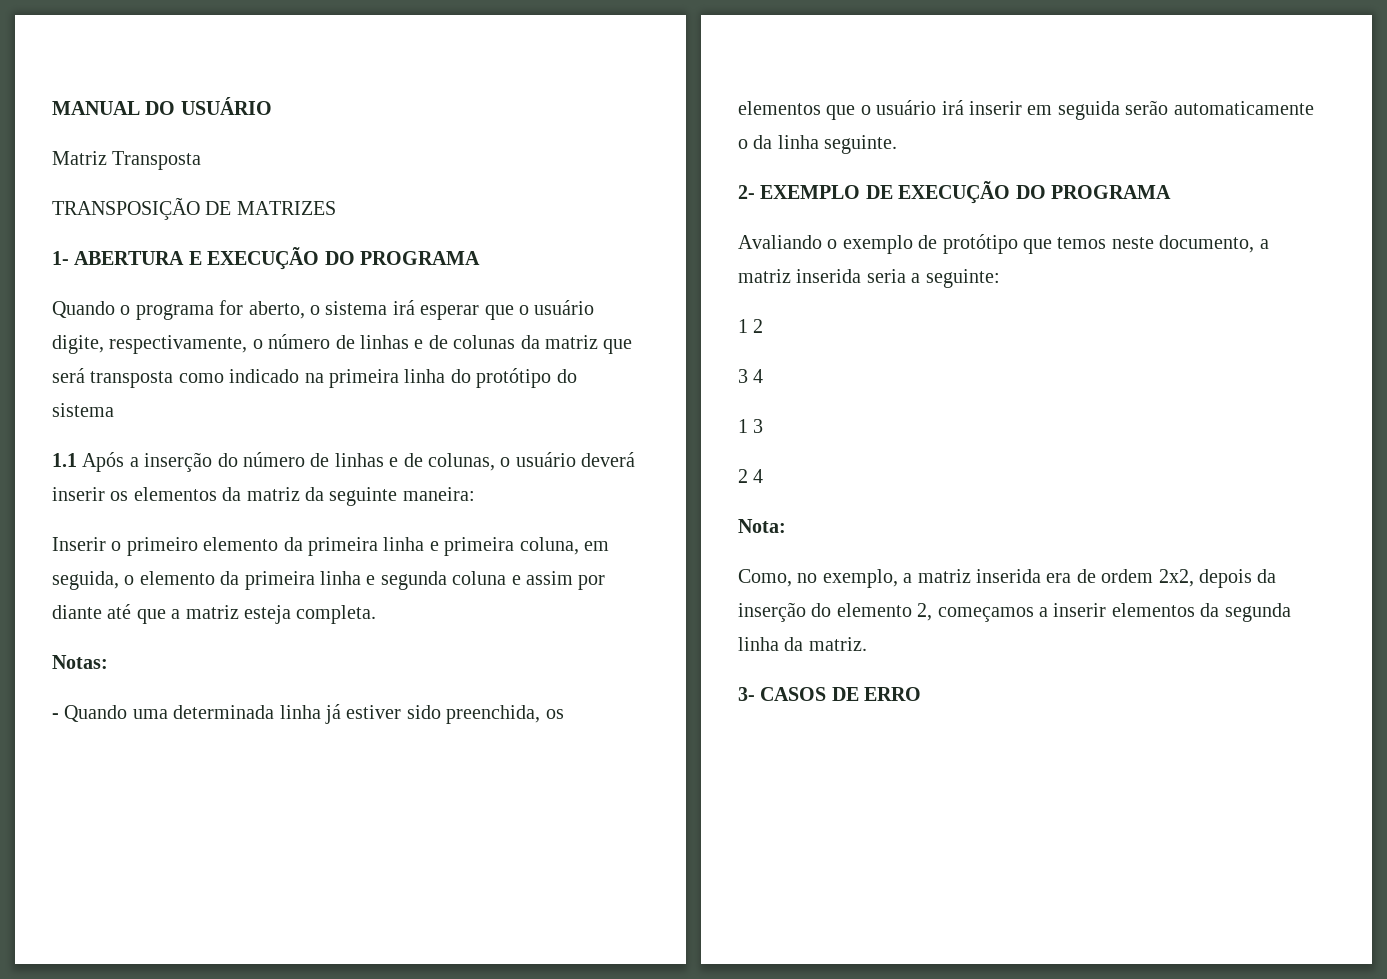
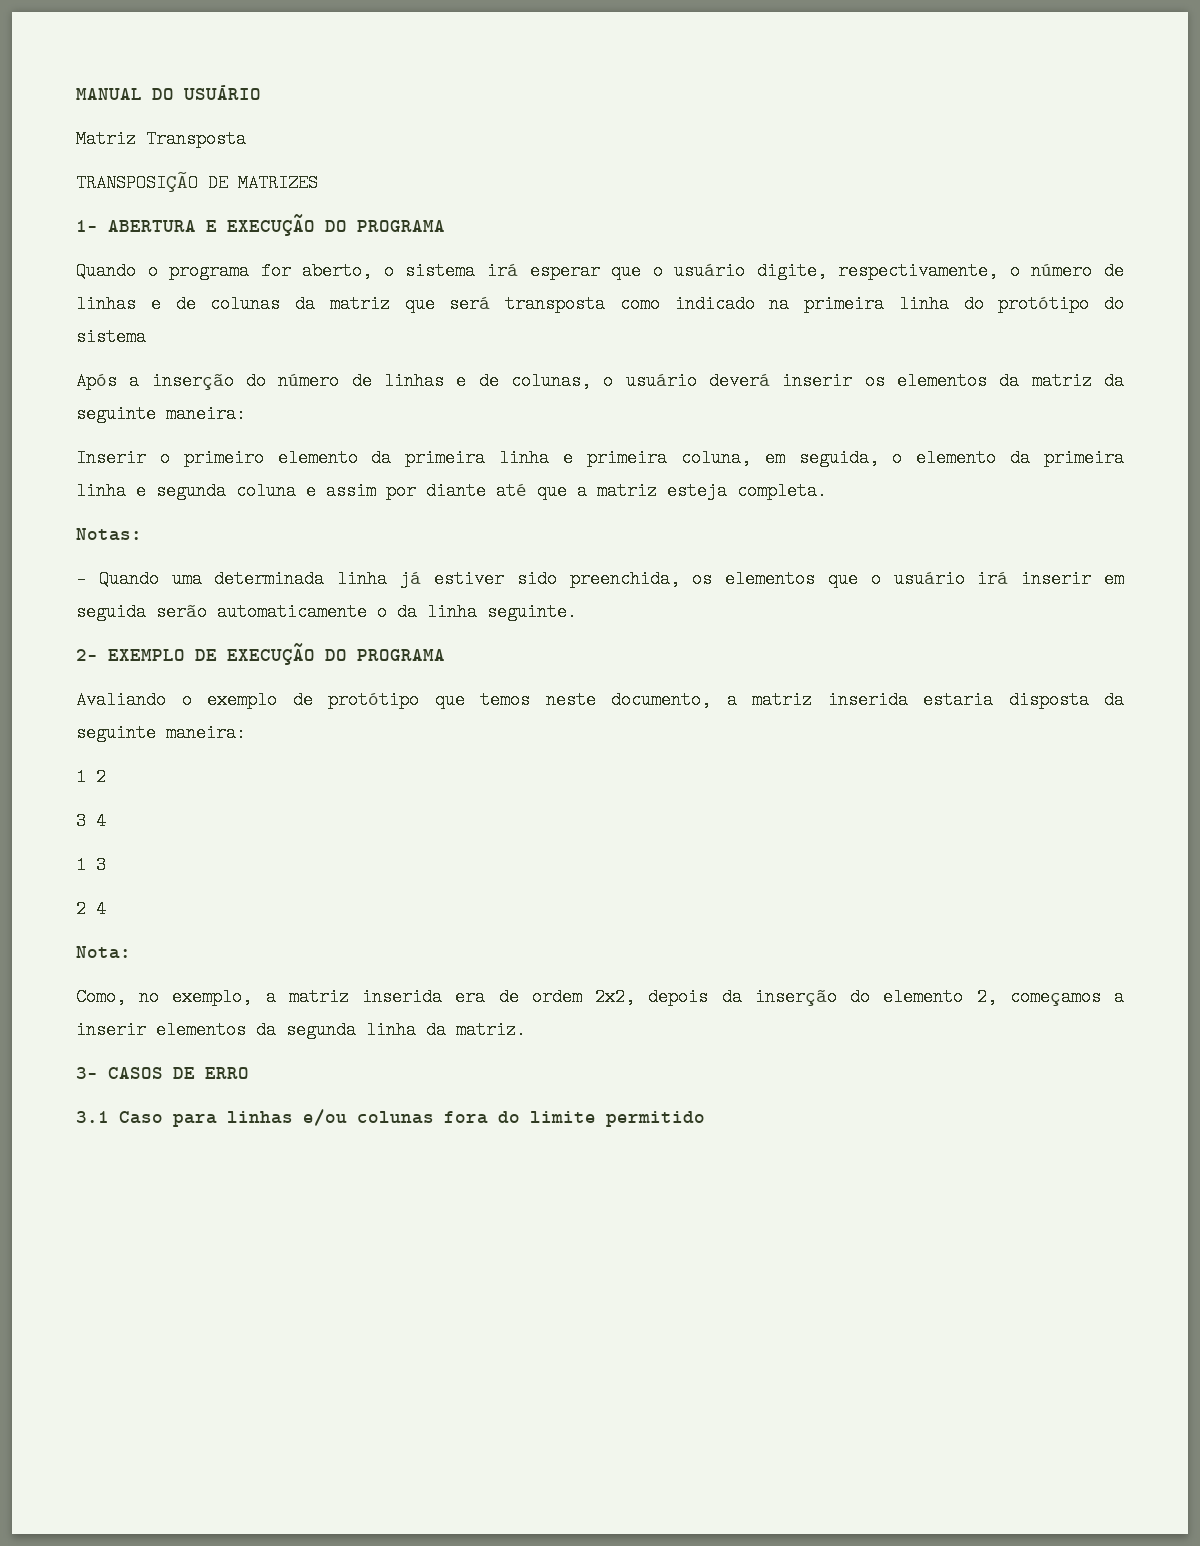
- 1.1 Após a inserção do número de linhas e de colunas, o usuário deverá inserir os elementos da matriz da seguinte maneira:
+ Após a inserção do número de linhas e de colunas, o usuário deverá inserir os elementos da matriz da seguinte maneira:
- Avaliando o exemplo de protótipo que temos neste documento, a matriz inserida seria a seguinte:
+ Avaliando o exemplo de protótipo que temos neste documento, a matriz inserida estaria disposta da seguinte maneira:
+ 3.1 Caso para linhas e/ou colunas fora do limite permitido

